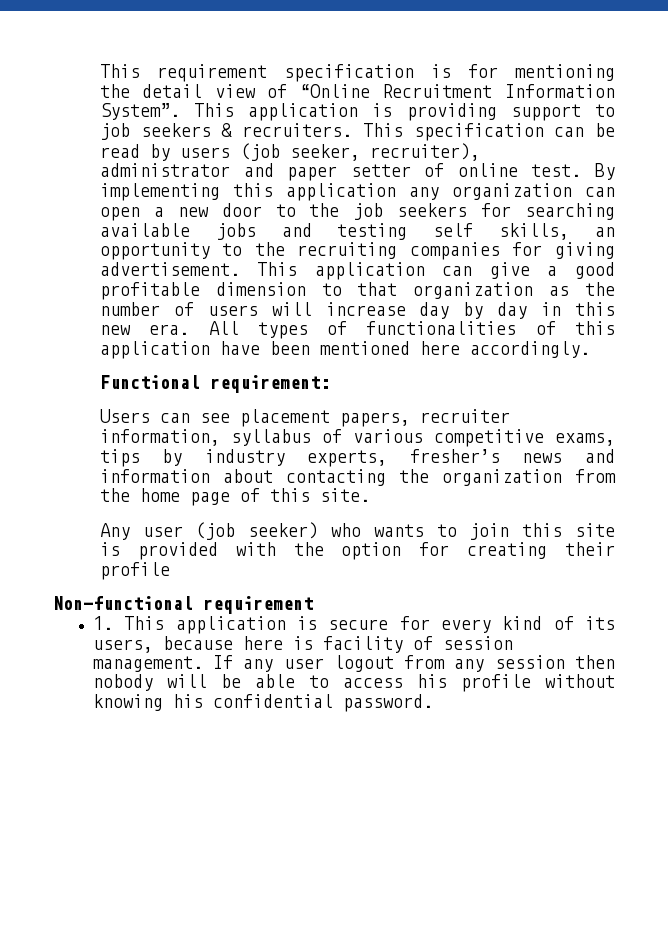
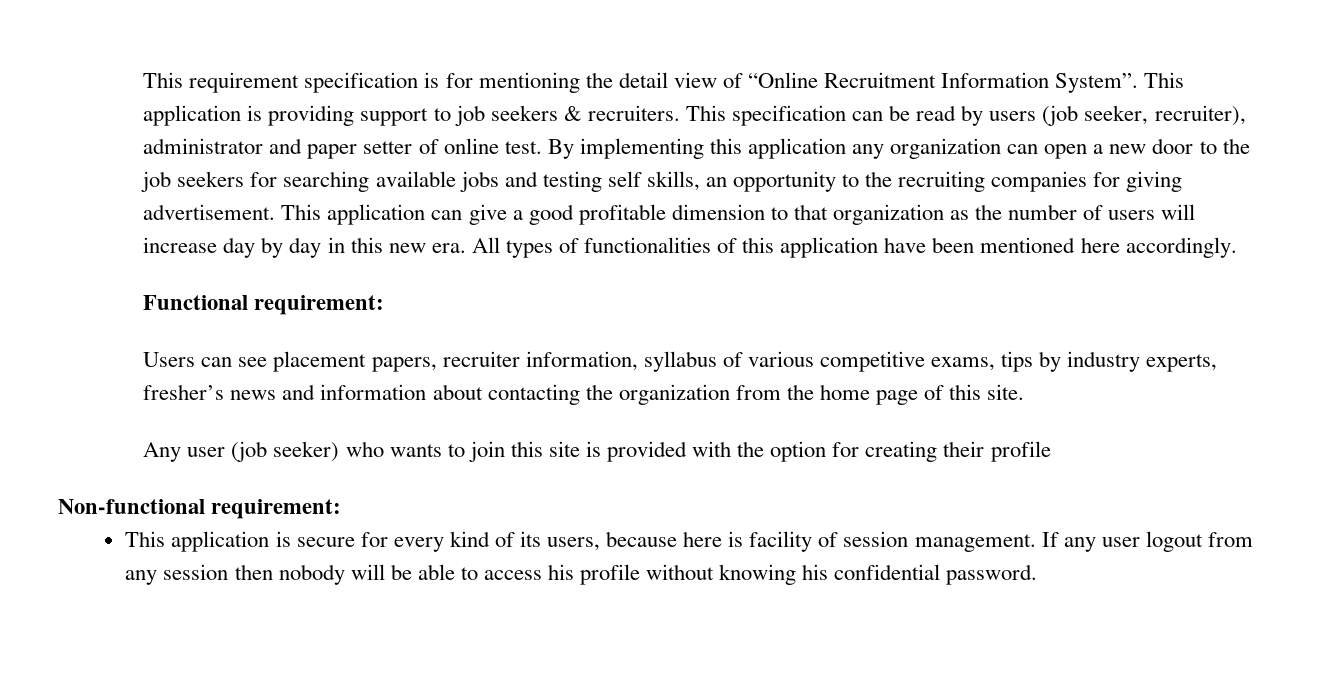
- Non-functional requirement
- 1. This application is secure for every kind of its users, because here is facility of session management.
+ Non-functional requirement:
+ This application is secure for every kind of its users, because here is facility of session management.

